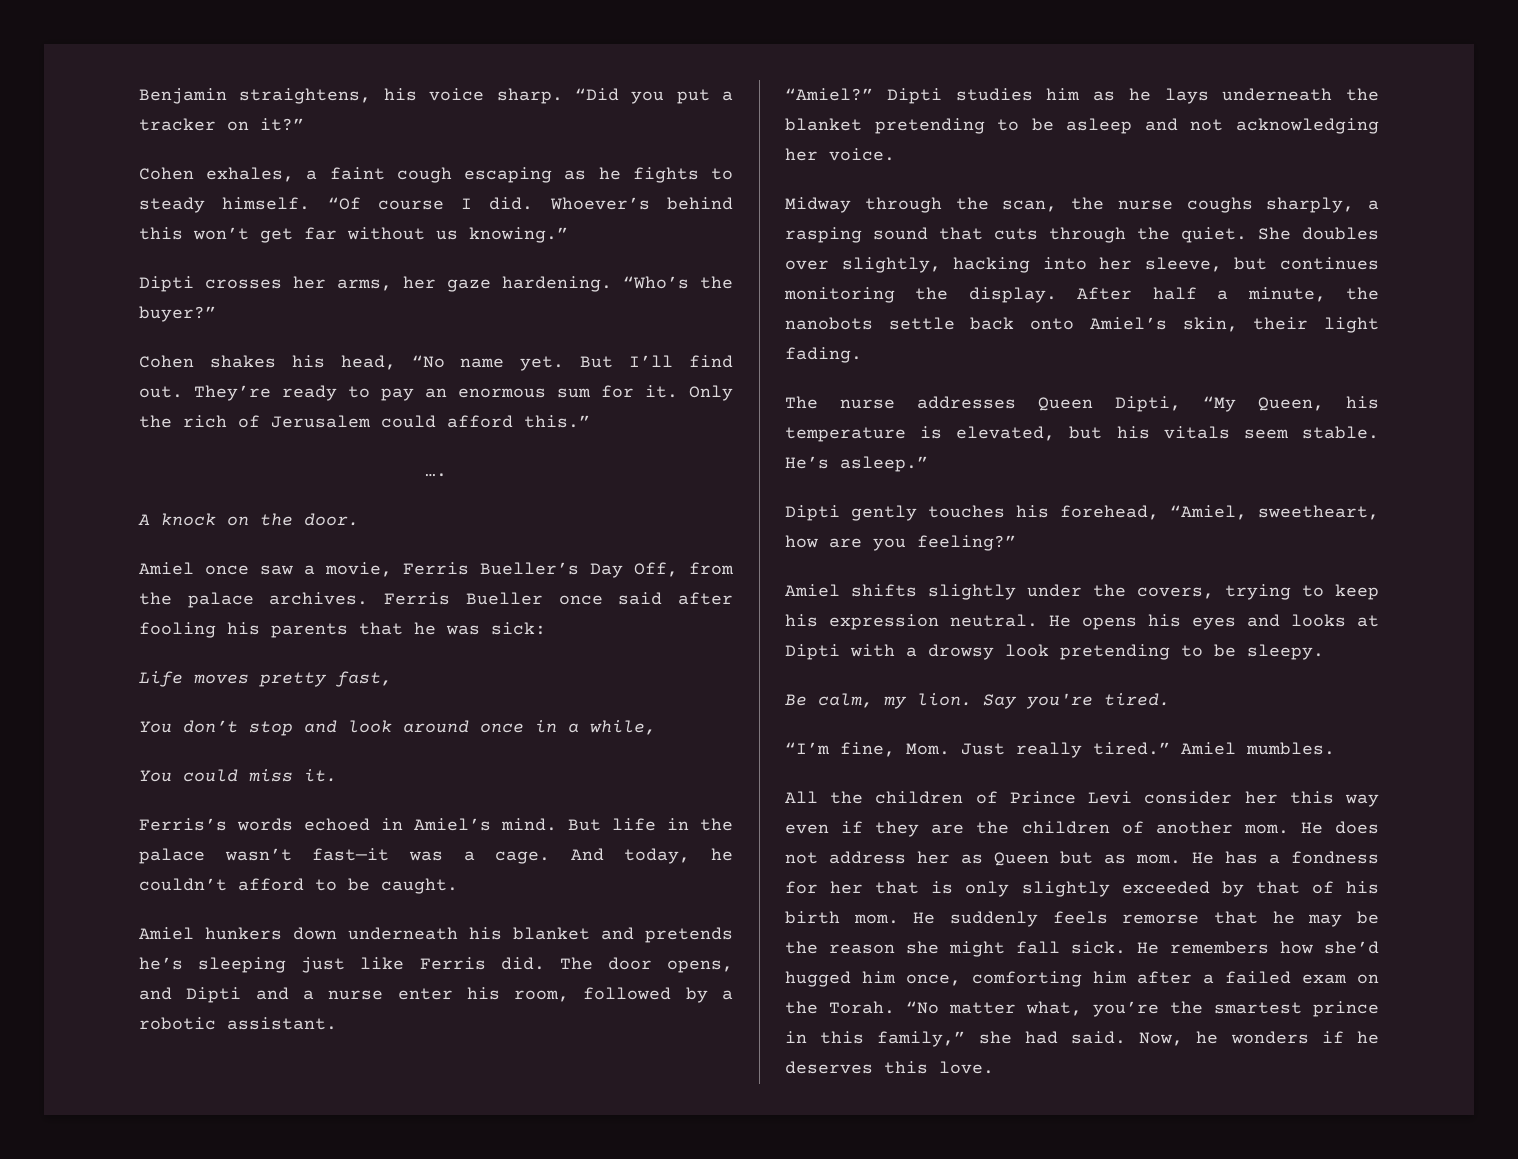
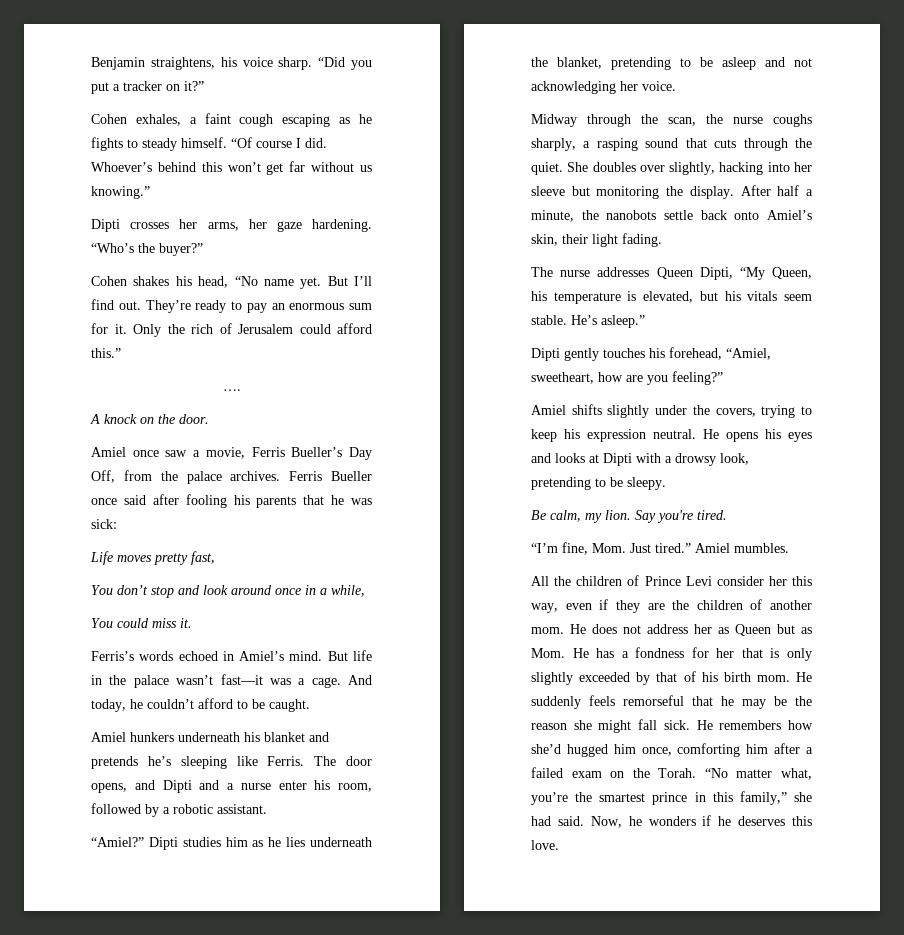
- Amiel hunkers down underneath his blanket and pretends he’s sleeping just like Ferris did.
+ Amiel hunkers underneath his blanket and pretends he’s sleeping like Ferris.
- Dipti studies him as he lays underneath the blanket pretending to be asleep and not acknowledging her voice.
+ Dipti studies him as he lies underneath the blanket, pretending to be asleep and not acknowledging her voice.
- She doubles over slightly, hacking into her sleeve, but continues monitoring the display.
+ She doubles over slightly, hacking into her sleeve but monitoring the display.
- He opens his eyes and looks at Dipti with a drowsy look pretending to be sleepy.
+ He opens his eyes and looks at Dipti with a drowsy look, pretending to be sleepy.
- “I’m fine, Mom. Just really tired.”
+ “I’m fine, Mom. Just tired.”
- All the children of Prince Levi consider her this way even if they are the children of another mom.
+ All the children of Prince Levi consider her this way, even if they are the children of another mom.
- He does not address her as Queen but as mom. He has a fondness for her that is only slightly exceeded by that of his birth mom.
+ He does not address her as Queen but as Mom. He has a fondness for her that is only slightly exceeded by that of his birth mom.
- He suddenly feels remorse that he may be the reason she might fall sick.
+ He suddenly feels remorseful that he may be the reason she might fall sick.

